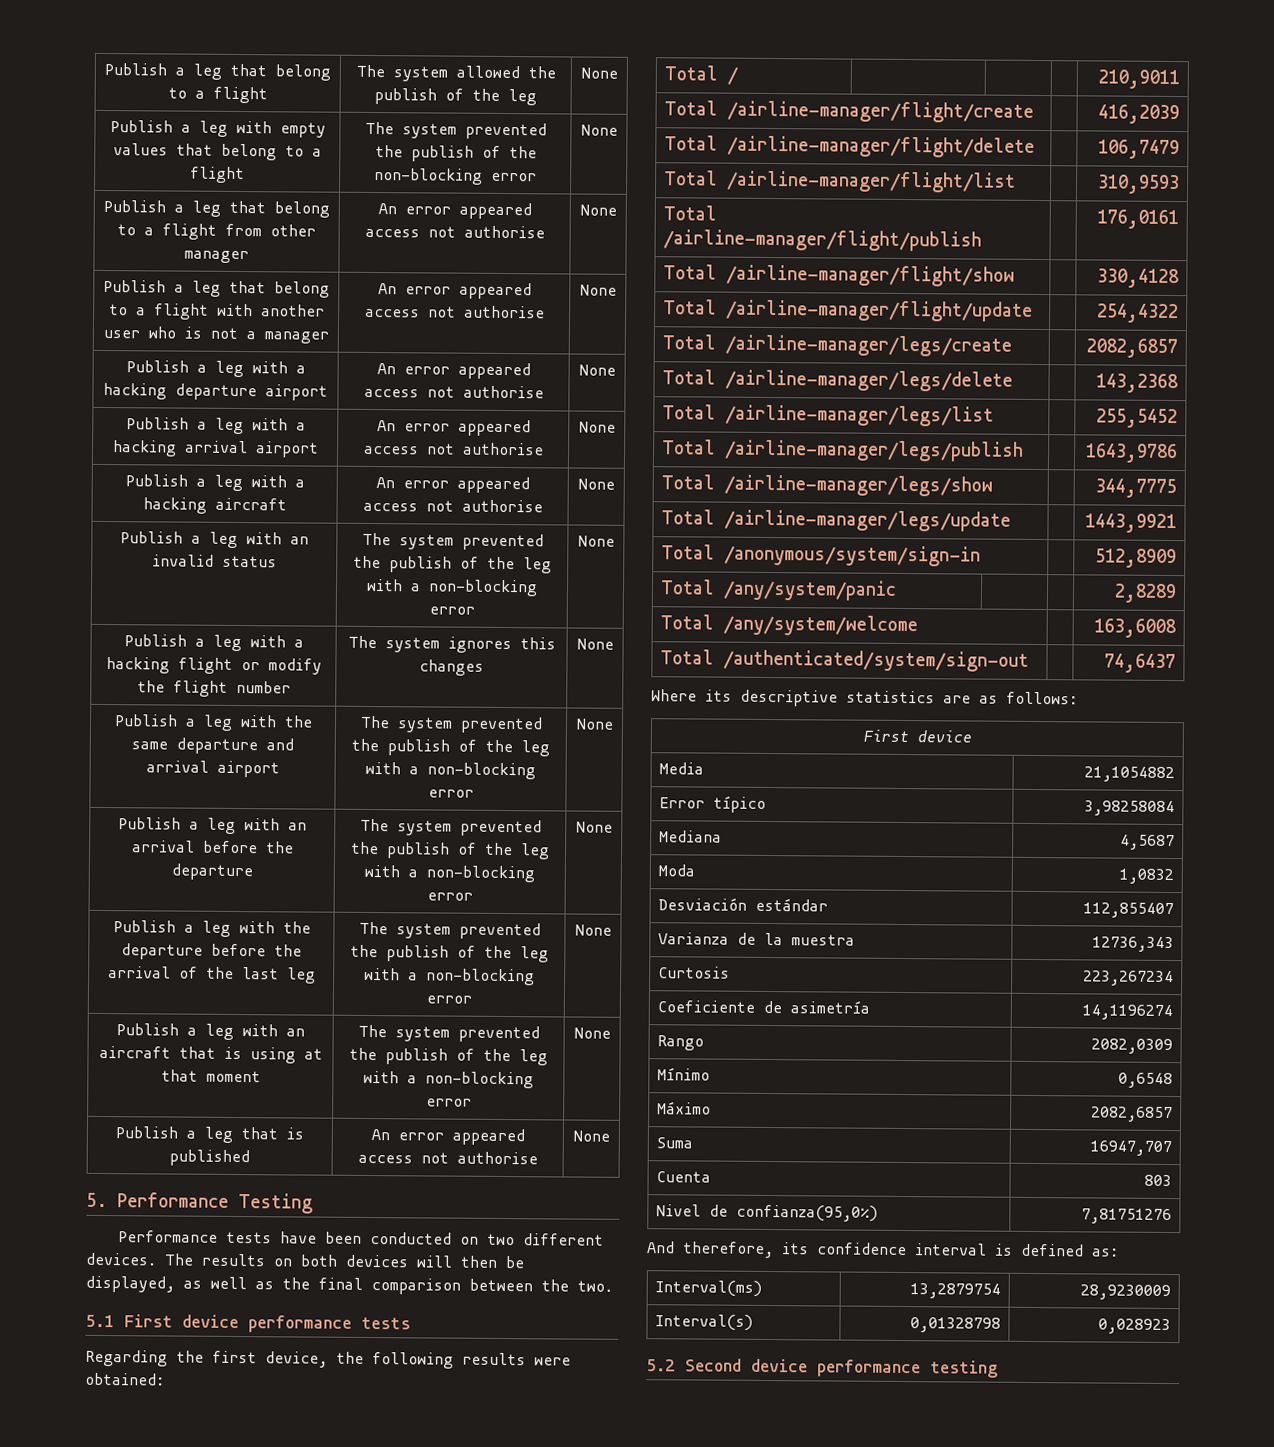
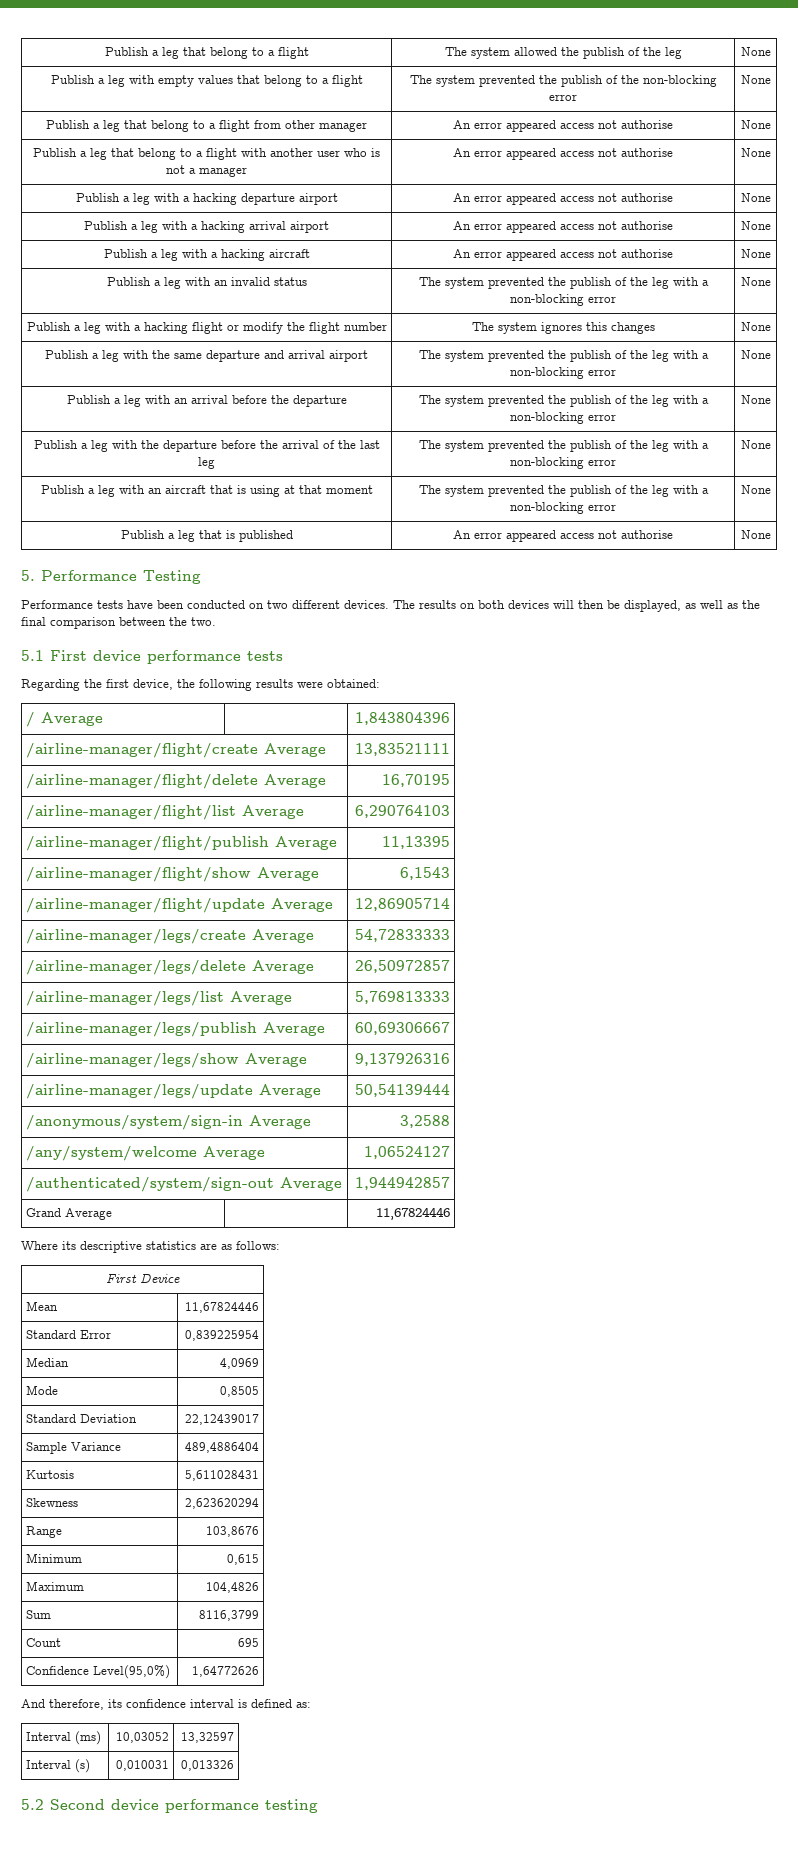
- Total / | | | | 210,9011
- Total /airline-manager/flight/create | | 416,2039
- Total /airline-manager/flight/delete | | 106,7479
- Total /airline-manager/flight/list | | 310,9593
- Total /airline-manager/flight/publish | | 176,0161
- Total /airline-manager/flight/show | | 330,4128
- Total /airline-manager/flight/update | | 254,4322
- Total /airline-manager/legs/create | | 2082,6857
- Total /airline-manager/legs/delete | | 143,2368
- Total /airline-manager/legs/list | | 255,5452
- Total /airline-manager/legs/publish | | 1643,9786
- Total /airline-manager/legs/show | | 344,7775
- Total /airline-manager/legs/update | | 1443,9921
- Total /anonymous/system/sign-in | | 512,8909
- Total /any/system/panic | | | 2,8289
- Total /any/system/welcome | | 163,6008
- Total /authenticated/system/sign-out | | 74,6437
+ / Average | | 1,843804396
+ /airline-manager/flight/create Average | 13,83521111
+ /airline-manager/flight/delete Average | 16,70195
+ /airline-manager/flight/list Average | 6,290764103
+ /airline-manager/flight/publish Average | 11,13395
+ /airline-manager/flight/show Average | 6,1543
+ /airline-manager/flight/update Average | 12,86905714
+ /airline-manager/legs/create Average | 54,72833333
+ /airline-manager/legs/delete Average | 26,50972857
+ /airline-manager/legs/list Average | 5,769813333
+ /airline-manager/legs/publish Average | 60,69306667
+ /airline-manager/legs/show Average | 9,137926316
+ /airline-manager/legs/update Average | 50,54139444
+ /anonymous/system/sign-in Average | 3,2588
+ /any/system/welcome Average | 1,06524127
+ /authenticated/system/sign-out Average | 1,944942857
+ Grand Average | | 11,67824446
  Where its descriptive statistics are as follows:
- First device
- Media | 21,1054882
- Error típico | 3,98258084
- Mediana | 4,5687
- Moda | 1,0832
- Desviación estándar | 112,855407
- Varianza de la muestra | 12736,343
- Curtosis | 223,267234
- Coeficiente de asimetría | 14,1196274
- Rango | 2082,0309
- Mínimo | 0,6548
- Máximo | 2082,6857
- Suma | 16947,707
- Cuenta | 803
- Nivel de confianza(95,0%) | 7,81751276
+ First Device
+ Mean | 11,67824446
+ Standard Error | 0,839225954
+ Median | 4,0969
+ Mode | 0,8505
+ Standard Deviation | 22,12439017
+ Sample Variance | 489,4886404
+ Kurtosis | 5,611028431
+ Skewness | 2,623620294
+ Range | 103,8676
+ Minimum | 0,615
+ Maximum | 104,4826
+ Sum | 8116,3799
+ Count | 695
+ Confidence Level(95,0%) | 1,64772626
- Interval(ms) | 13,2879754 | 28,9230009
- Interval(s) | 0,01328798 | 0,028923
+ Interval (ms) | 10,03052 | 13,32597
+ Interval (s) | 0,010031 | 0,013326

